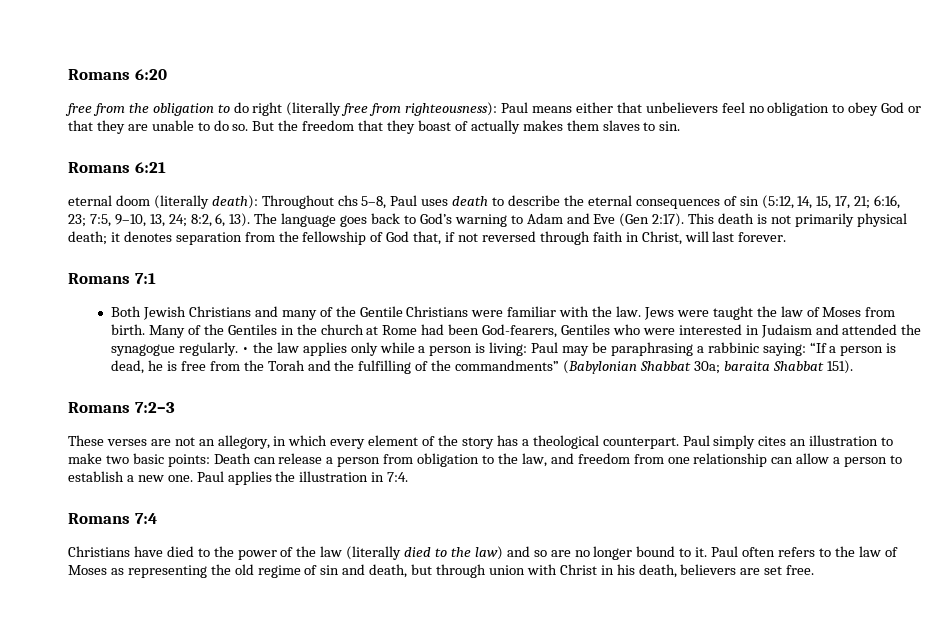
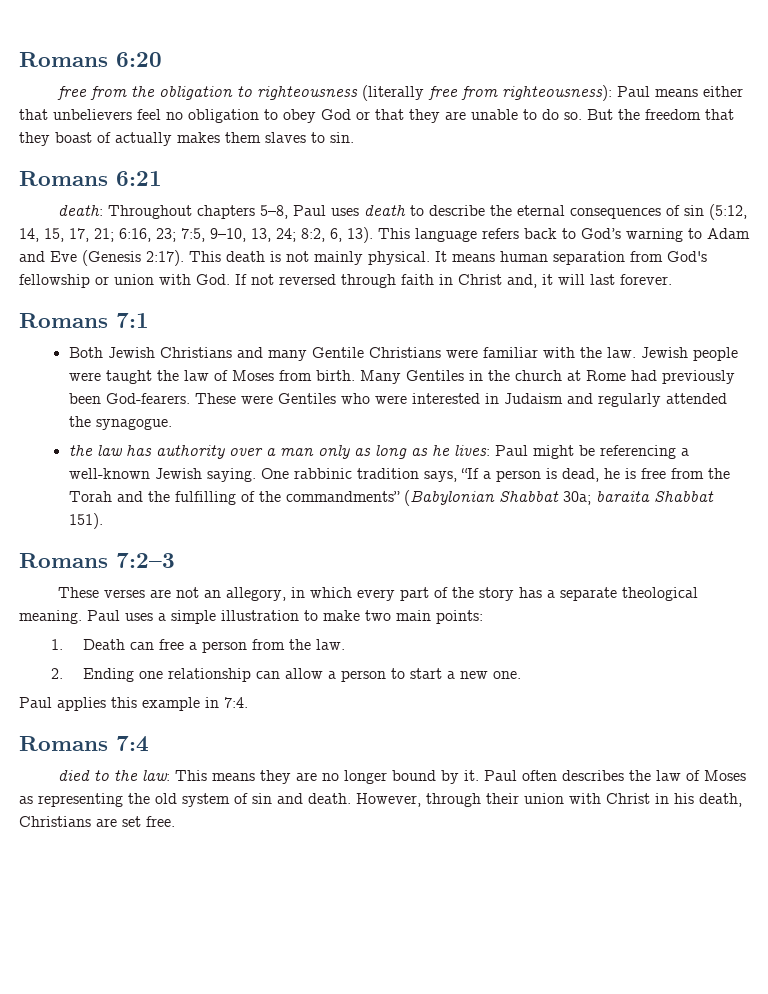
- free from the obligation to do right (literally free from righteousness): Paul means either that unbelievers feel no obligation to obey God or that they are unable to do so.
+ free from the obligation to righteousness (literally free from righteousness): Paul means either that unbelievers feel no obligation to obey God or that they are unable to do so.
- eternal doom (literally death): Throughout chs 5–8, Paul uses death to describe the eternal consequences of sin (5:12, 14, 15, 17, 21; 6:16, 23; 7:5, 9–10, 13, 24; 8:2, 6, 13).
+ death: Throughout chapters 5–8, Paul uses death to describe the eternal consequences of sin (5:12, 14, 15, 17, 21; 6:16, 23; 7:5, 9–10, 13, 24; 8:2, 6, 13).
- The language goes back to God’s warning to Adam and Eve (Gen 2:17).
+ This language refers back to God’s warning to Adam and Eve (Genesis 2:17).
- This death is not primarily physical death; it denotes separation from the fellowship of God that, if not reversed through faith in Christ, will last forever.
+ This death is not mainly physical. It means human separation from God's fellowship or union with God. If not reversed through faith in Christ and, it will last forever.
- Both Jewish Christians and many of the Gentile Christians were familiar with the law.
+ Both Jewish Christians and many Gentile Christians were familiar with the law.
- Jews were taught the law of Moses from birth.
+ Jewish people were taught the law of Moses from birth.
- Many of the Gentiles in the church at Rome had been God-fearers, Gentiles who were interested in Judaism and attended the synagogue regularly. • the law applies only while a person is living: Paul may be paraphrasing a rabbinic saying: “If a person is dead, he is free from the Torah and the fulfilling of the commandments” (Babylonian Shabbat 30a; baraita Shabbat 151).
+ Many Gentiles in the church at Rome had previously been God-fearers. These were Gentiles who were interested in Judaism and regularly attended the synagogue.
+ the law has authority over a man only as long as he lives: Paul might be referencing a well-known Jewish saying. One rabbinic tradition says, “If a person is dead, he is free from the Torah and the fulfilling of the commandments” (Babylonian Shabbat 30a; baraita Shabbat 151).
- These verses are not an allegory, in which every element of the story has a theological counterpart. Paul simply cites an illustration to make two basic points: Death can release a person from obligation to the law, and freedom from one relationship can allow a person to establish a new one. Paul applies the illustration in 7:4.
+ These verses are not an allegory, in which every part of the story has a separate theological meaning. Paul uses a simple illustration to make two main points:
+ 1. Death can free a person from the law.
+ 2. Ending one relationship can allow a person to start a new one.
+ Paul applies this example in 7:4.
- Christians have died to the power of the law (literally died to the law) and so are no longer bound to it.
+ died to the law: This means they are no longer bound by it.
- Paul often refers to the law of Moses as representing the old regime of sin and death, but through union with Christ in his death, believers are set free.
+ Paul often describes the law of Moses as representing the old system of sin and death. However, through their union with Christ in his death, Christians are set free.

